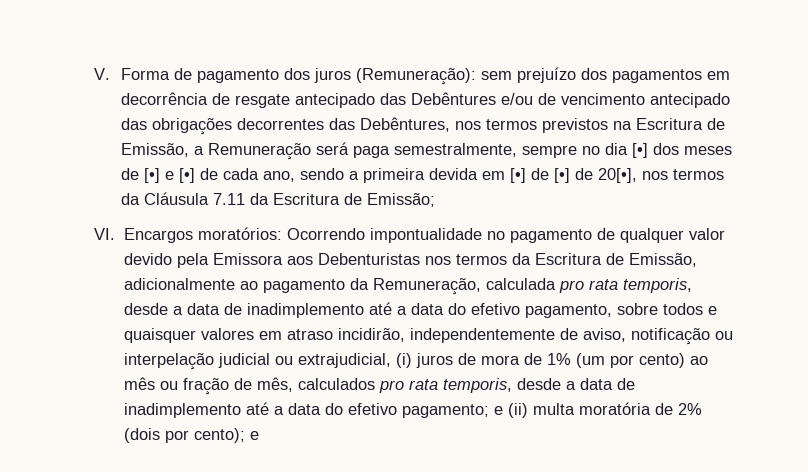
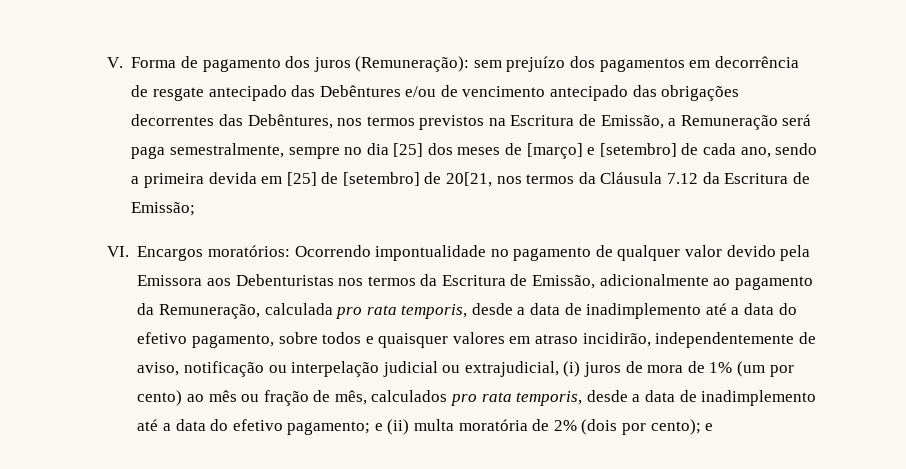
- sem prejuízo dos pagamentos em decorrência de resgate antecipado das Debêntures e/ou de vencimento antecipado das obrigações decorrentes das Debêntures, nos termos previstos na Escritura de Emissão, a Remuneração será paga semestralmente, sempre no dia [•] dos meses de [•] e [•] de cada ano, sendo a primeira devida em [•] de [•] de 20[•], nos termos da Cláusula 7.11 da Escritura de Emissão;
+ sem prejuízo dos pagamentos em decorrência de resgate antecipado das Debêntures e/ou de vencimento antecipado das obrigações decorrentes das Debêntures, nos termos previstos na Escritura de Emissão, a Remuneração será paga semestralmente, sempre no dia [25] dos meses de [março] e [setembro] de cada ano, sendo a primeira devida em [25] de [setembro] de 20[21, nos termos da Cláusula 7.12 da Escritura de Emissão;

